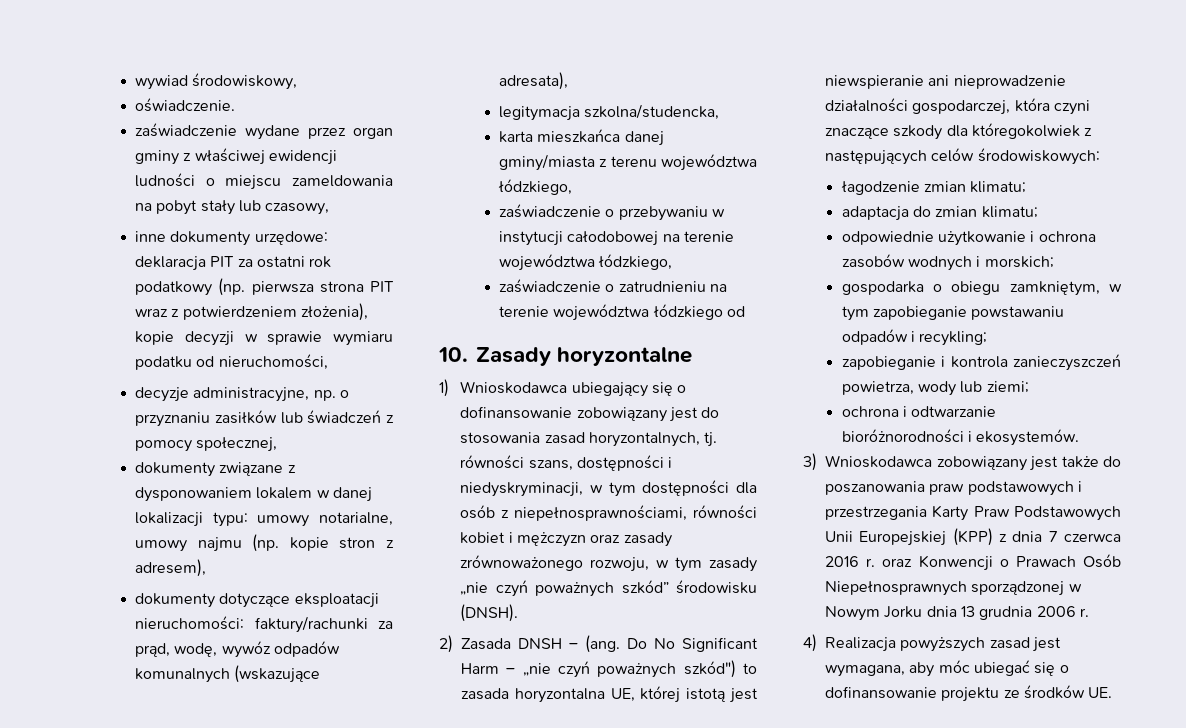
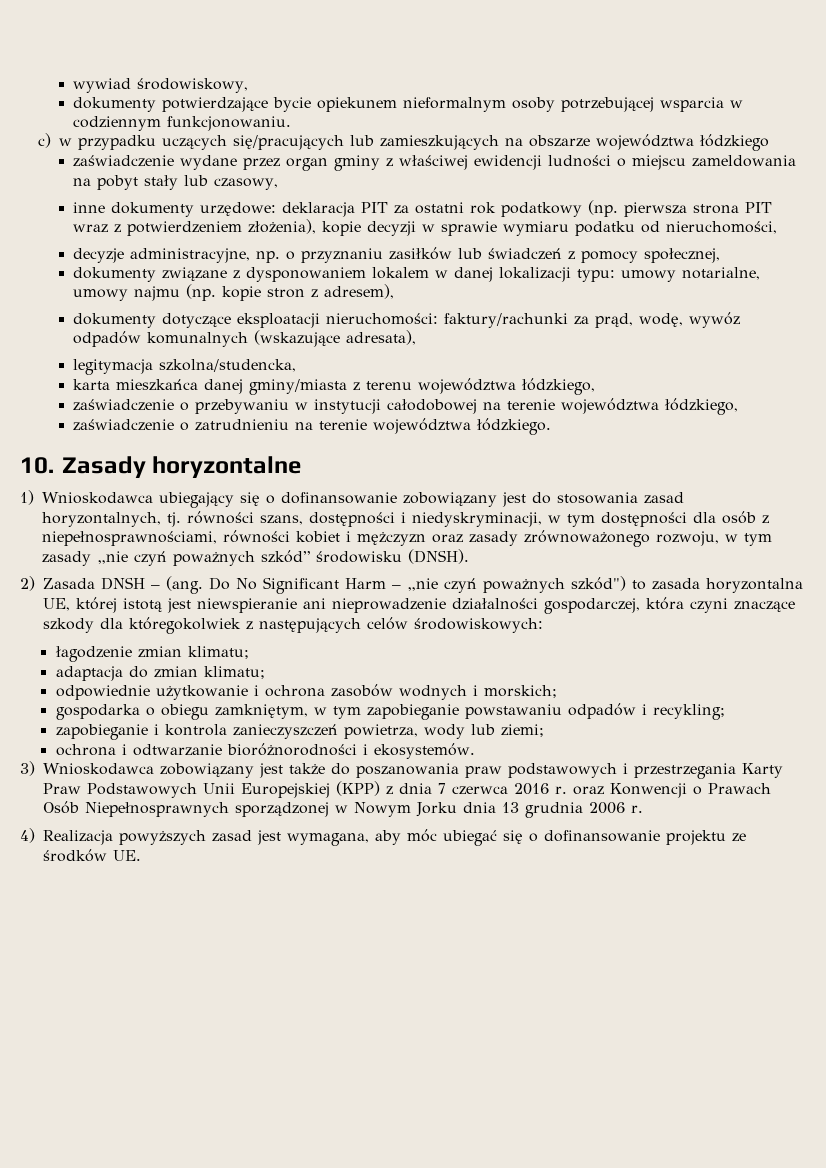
- oświadczenie.
+ dokumenty potwierdzające bycie opiekunem nieformalnym osoby potrzebującej wsparcia w codziennym funkcjonowaniu.
+ c) w przypadku uczących się/pracujących lub zamieszkujących na obszarze województwa łódzkiego
- zaświadczenie o zatrudnieniu na terenie województwa łódzkiego od
+ zaświadczenie o zatrudnieniu na terenie województwa łódzkiego.

